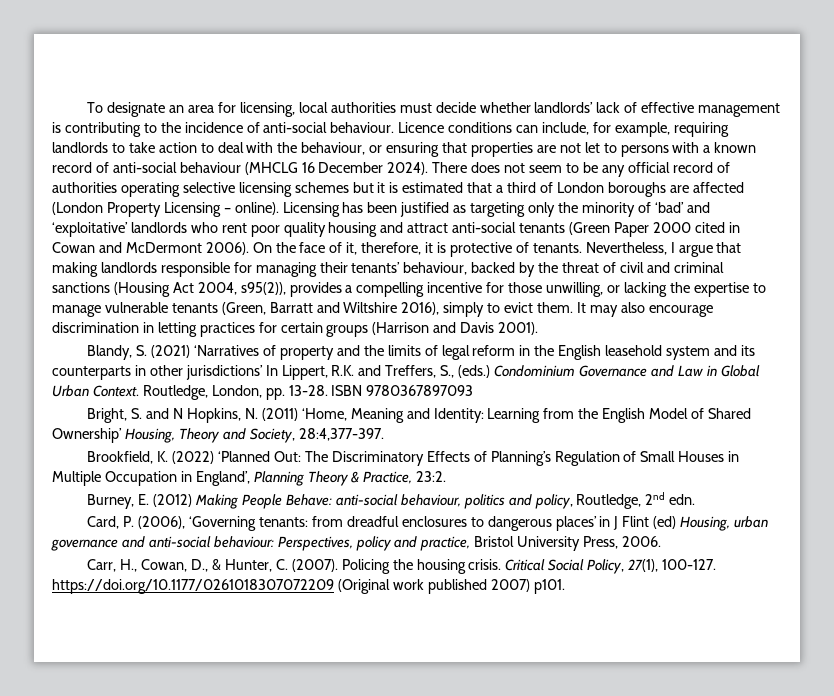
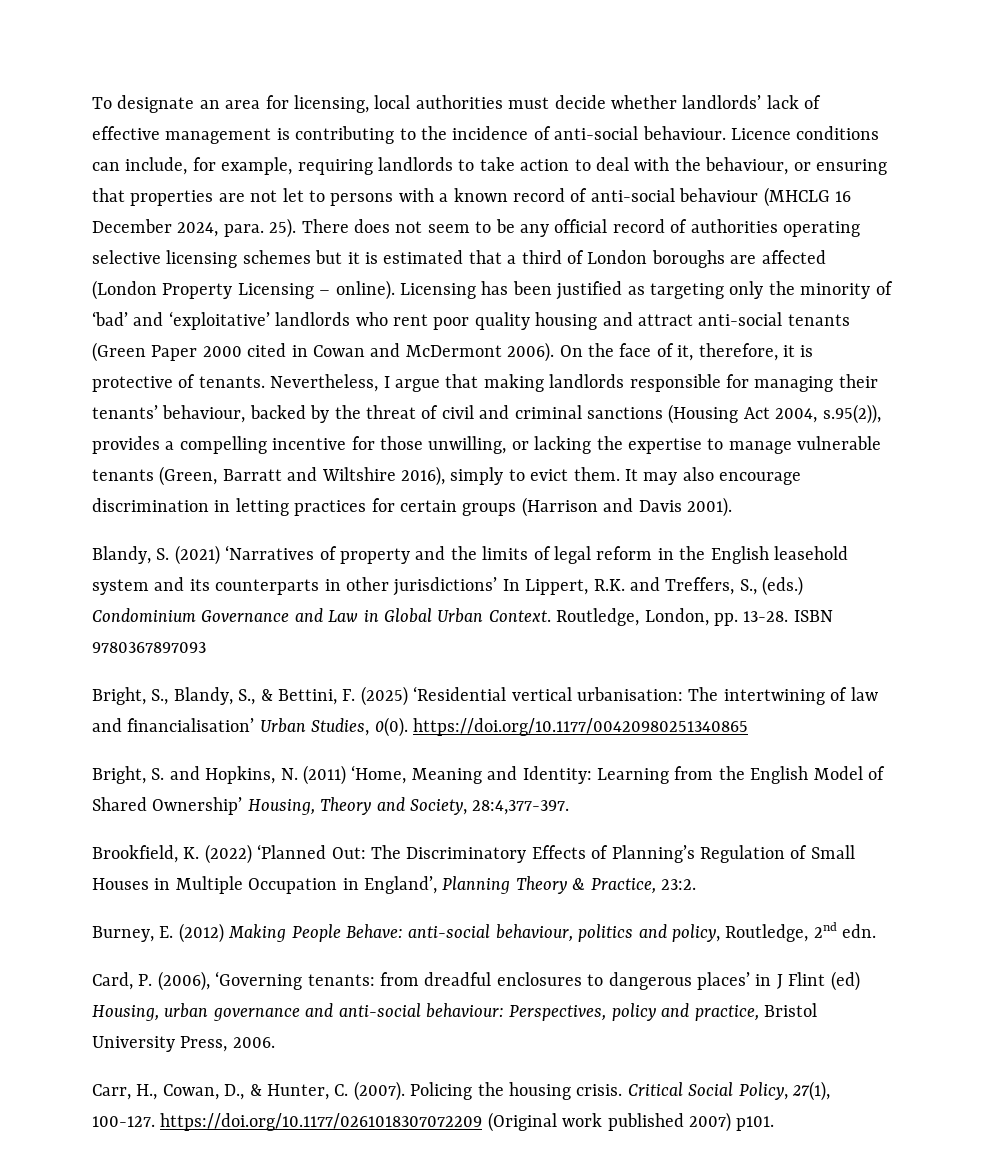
- Licence conditions can include, for example, requiring landlords to take action to deal with the behaviour, or ensuring that properties are not let to persons with a known record of anti-social behaviour (MHCLG 16 December 2024).
+ Licence conditions can include, for example, requiring landlords to take action to deal with the behaviour, or ensuring that properties are not let to persons with a known record of anti-social behaviour (MHCLG 16 December 2024, para. 25).
- Nevertheless, I argue that making landlords responsible for managing their tenants’ behaviour, backed by the threat of civil and criminal sanctions (Housing Act 2004, s95(2)), provides a compelling incentive for those unwilling, or lacking the expertise to manage vulnerable tenants (Green, Barratt and Wiltshire 2016), simply to evict them.
+ Nevertheless, I argue that making landlords responsible for managing their tenants’ behaviour, backed by the threat of civil and criminal sanctions (Housing Act 2004, s.95(2)), provides a compelling incentive for those unwilling, or lacking the expertise to manage vulnerable tenants (Green, Barratt and Wiltshire 2016), simply to evict them.
+ Bright, S., Blandy, S., & Bettini, F. (2025) ‘Residential vertical urbanisation: The intertwining of law and financialisation’ Urban Studies, 0(0). https://doi.org/10.1177/00420980251340865
- Bright, S. and N Hopkins, N. (2011) ‘Home, Meaning and Identity: Learning from the English Model of Shared Ownership’ Housing, Theory and Society, 28:4,377-397.
+ Bright, S. and Hopkins, N. (2011) ‘Home, Meaning and Identity: Learning from the English Model of Shared Ownership’ Housing, Theory and Society, 28:4,377-397.

